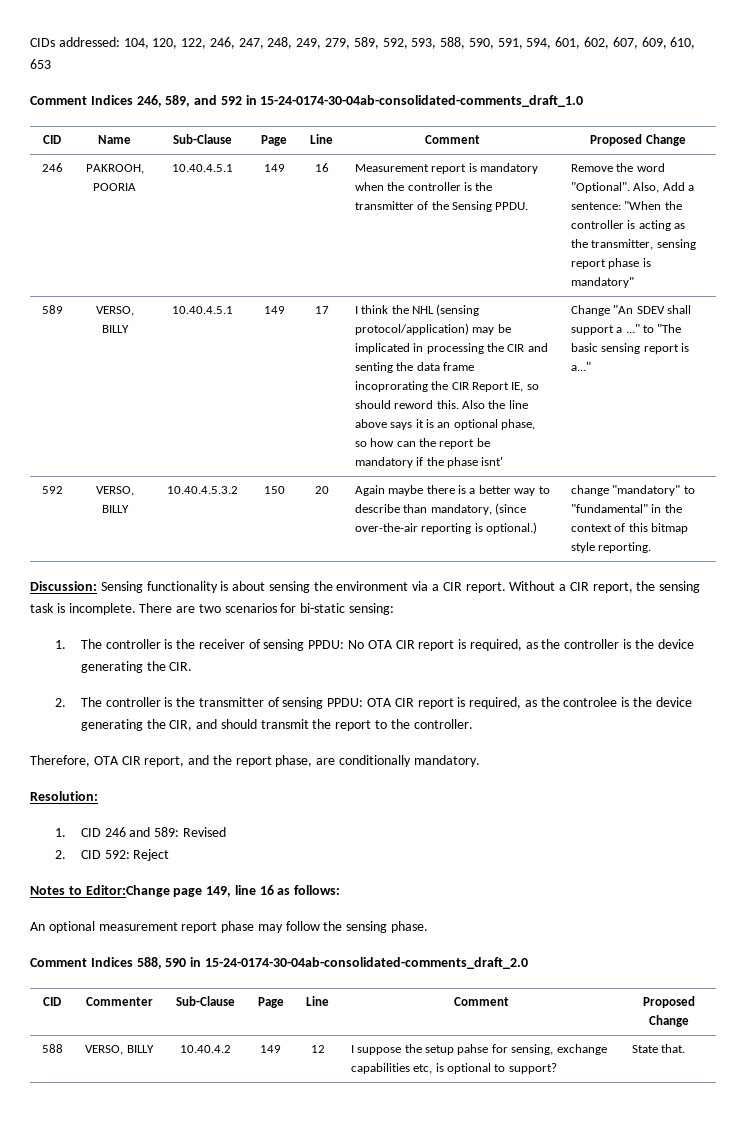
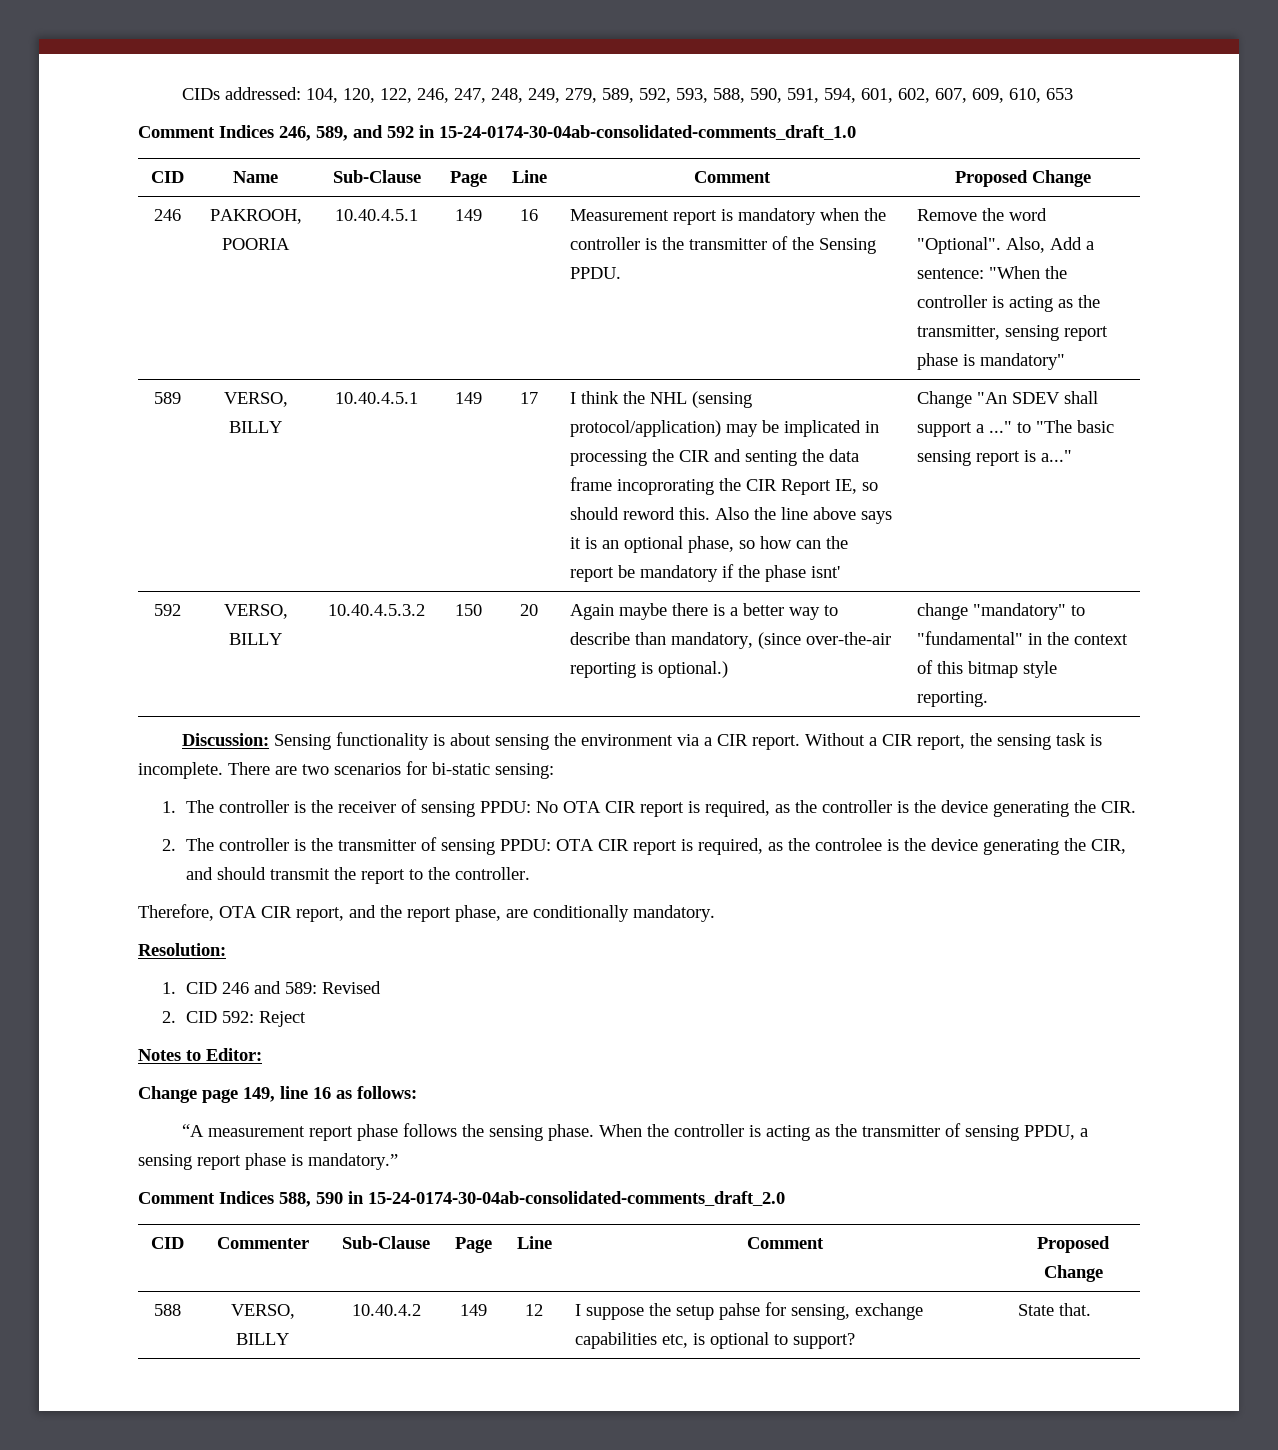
- Notes to Editor:Change page 149, line 16 as follows:
+ Notes to Editor:
+ Change page 149, line 16 as follows:
- An optional measurement report phase may follow the sensing phase.
+ “A measurement report phase follows the sensing phase. When the controller is acting as the transmitter of sensing PPDU, a sensing report phase is mandatory.”

